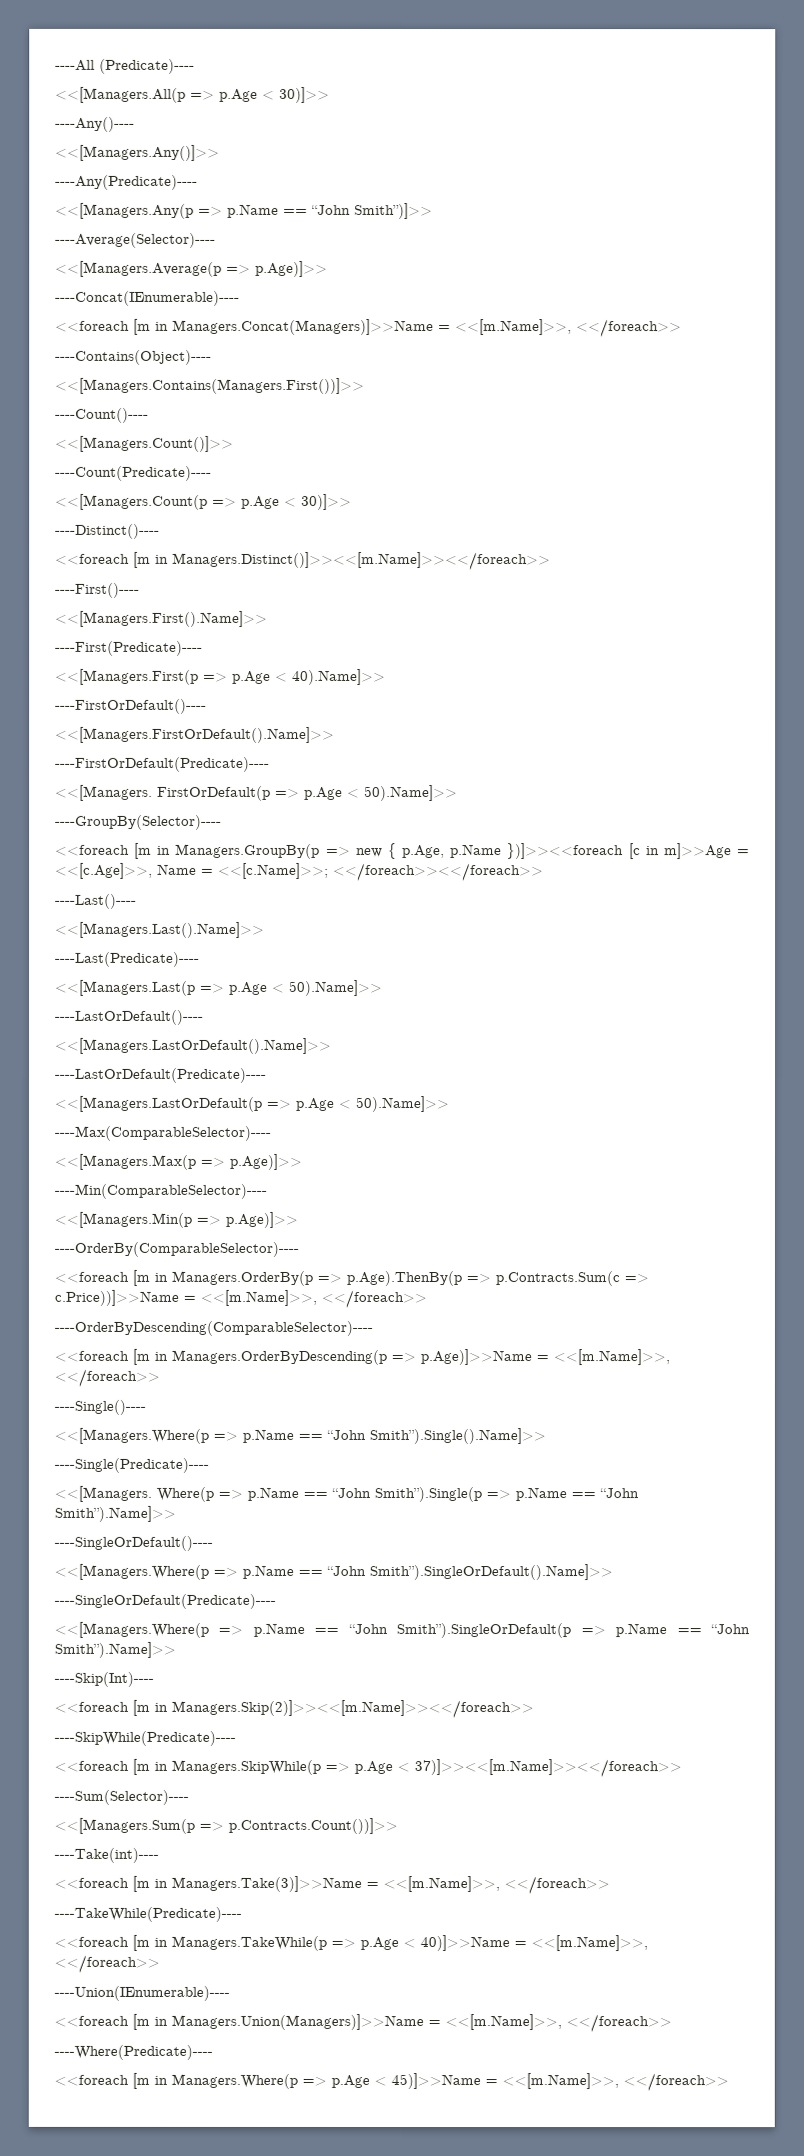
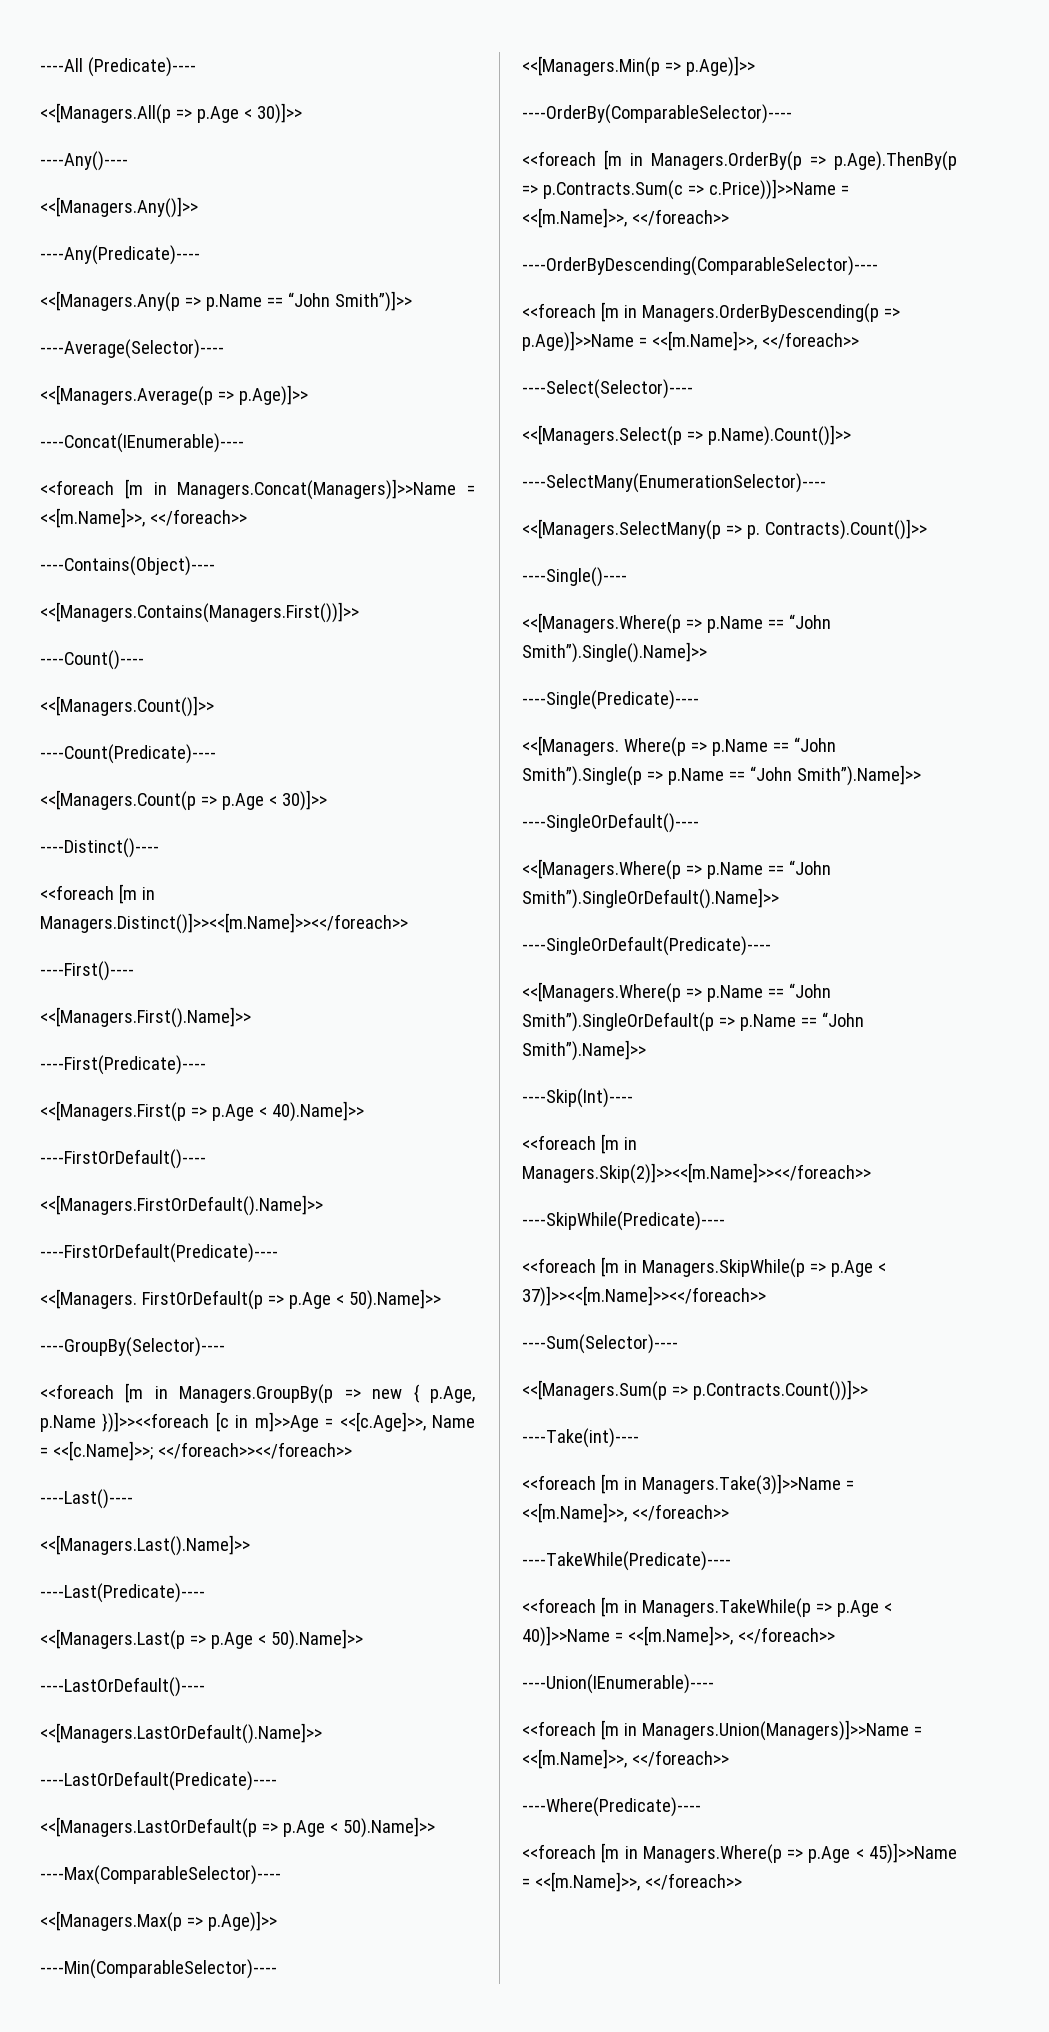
+ ----Select(Selector)----
+ <<[Managers.Select(p => p.Name).Count()]>>
+ ----SelectMany(EnumerationSelector)----
+ <<[Managers.SelectMany(p => p. Contracts).Count()]>>

